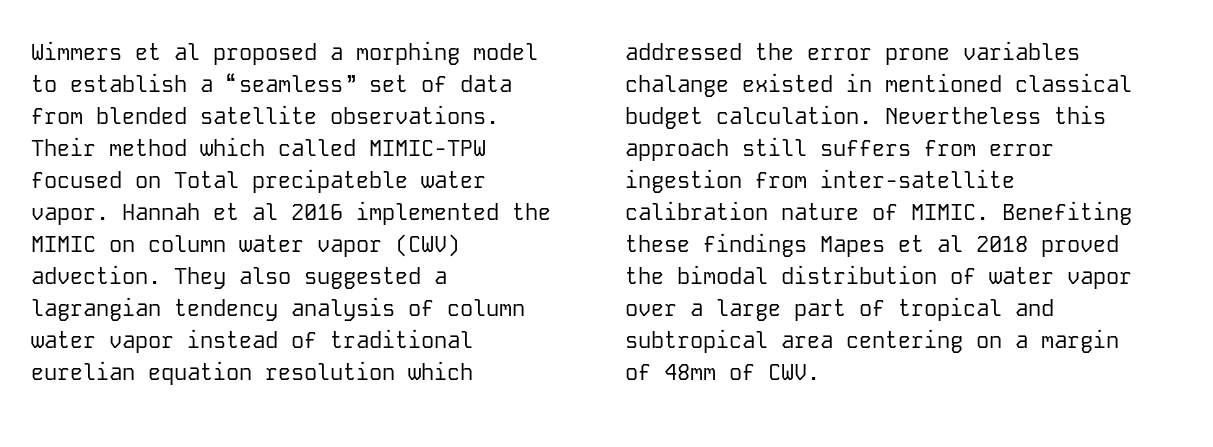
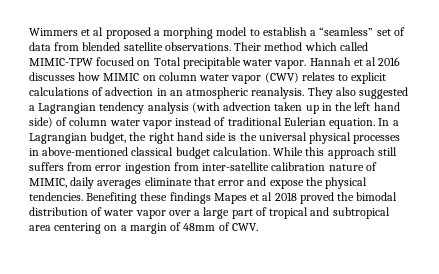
- Their method which called MIMIC-TPW focused on Total precipateble water vapor.
+ Their method which called MIMIC-TPW focused on Total precipitable water vapor.
- Hannah et al 2016 implemented the MIMIC on column water vapor (CWV) advection.
+ Hannah et al 2016 discusses how MIMIC on column water vapor (CWV) relates to explicit calculations of advection in an atmospheric reanalysis.
- They also suggested a lagrangian tendency analysis of column water vapor instead of traditional eurelian equation resolution which addressed the error prone variables chalange existed in mentioned classical budget calculation.
+ They also suggested a Lagrangian tendency analysis (with advection taken up in the left hand side) of column water vapor instead of traditional Eulerian equation. In a Lagrangian budget, the right hand side is the universal physical processes in above-mentioned classical budget calculation.
- Nevertheless this approach still suffers from error ingestion from inter-satellite calibration nature of MIMIC.
+ While this approach still suffers from error ingestion from inter-satellite calibration nature of MIMIC, daily averages eliminate that error and expose the physical tendencies.

